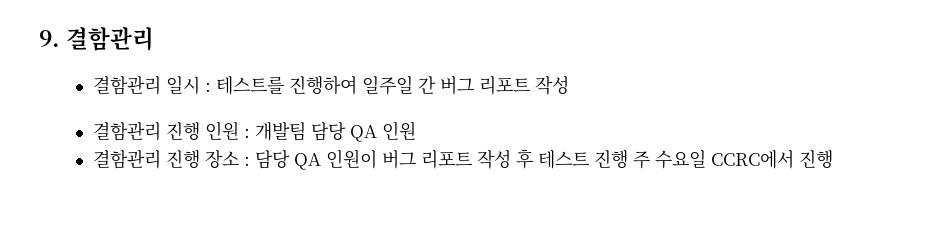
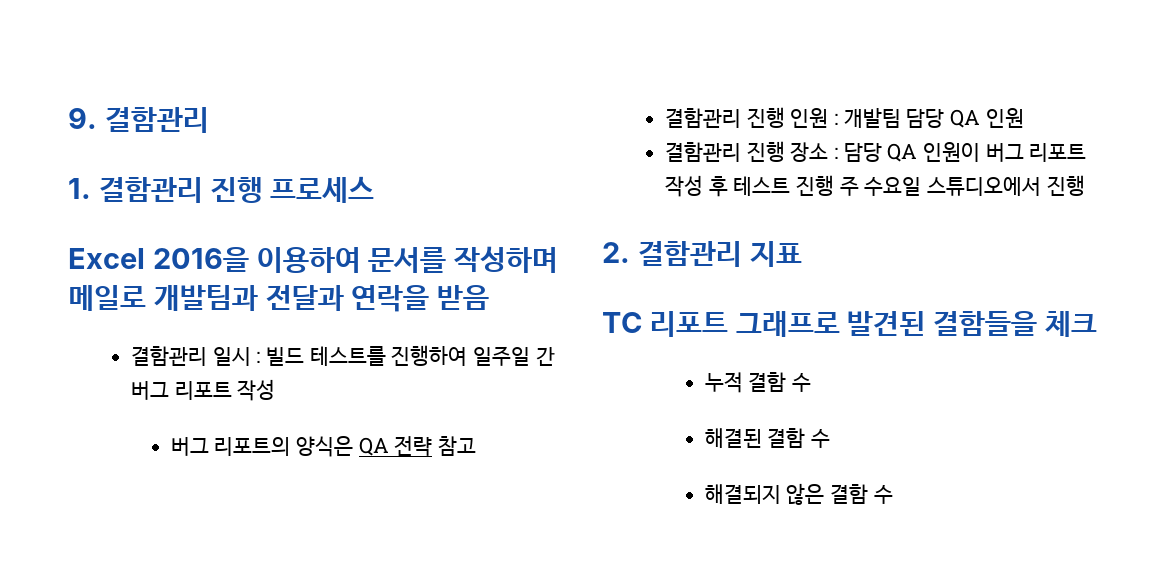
+ 1. 결함관리 진행 프로세스
+ Excel 2016을 이용하여 문서를 작성하며 메일로 개발팀과 전달과 연락을 받음
- 결함관리 일시 : 테스트를 진행하여 일주일 간 버그 리포트 작성
+ 결함관리 일시 : 빌드 테스트를 진행하여 일주일 간 버그 리포트 작성
+ 버그 리포트의 양식은 QA 전략 참고
- 결함관리 진행 장소 : 담당 QA 인원이 버그 리포트 작성 후 테스트 진행 주 수요일 CCRC에서 진행
+ 결함관리 진행 장소 : 담당 QA 인원이 버그 리포트 작성 후 테스트 진행 주 수요일 스튜디오에서 진행
+ 2. 결함관리 지표
+ TC 리포트 그래프로 발견된 결함들을 체크
+ 누적 결함 수
+ 해결된 결함 수
+ 해결되지 않은 결함 수

